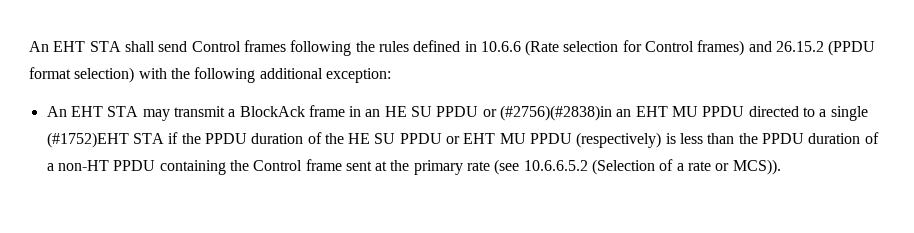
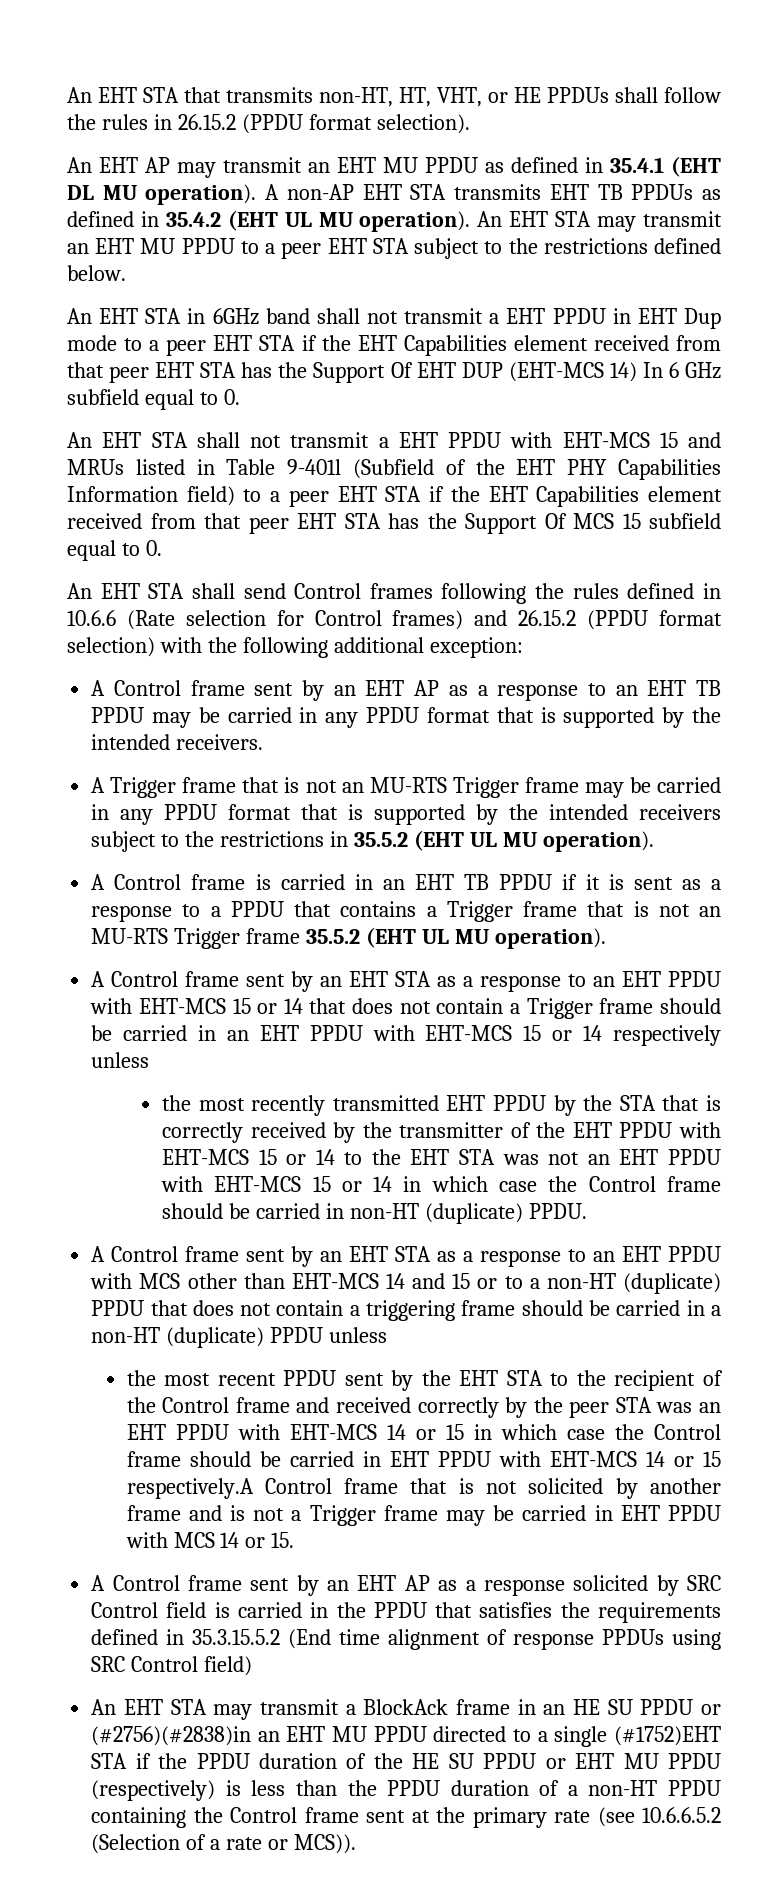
+ An EHT STA that transmits non-HT, HT, VHT, or HE PPDUs shall follow the rules in 26.15.2 (PPDU format selection).
+ An EHT AP may transmit an EHT MU PPDU as defined in 35.4.1 (EHT DL MU operation). A non-AP EHT STA transmits EHT TB PPDUs as defined in 35.4.2 (EHT UL MU operation). An EHT STA may transmit an EHT MU PPDU to a peer EHT STA subject to the restrictions defined below.
+ An EHT STA in 6GHz band shall not transmit a EHT PPDU in EHT Dup mode to a peer EHT STA if the EHT Capabilities element received from that peer EHT STA has the Support Of EHT DUP (EHT-MCS 14) In 6 GHz subfield equal to 0.
+ An EHT STA shall not transmit a EHT PPDU with EHT-MCS 15 and MRUs listed in Table 9-401l (Subfield of the EHT PHY Capabilities Information field) to a peer EHT STA if the EHT Capabilities element received from that peer EHT STA has the Support Of MCS 15 subfield equal to 0.
+ A Control frame sent by an EHT AP as a response to an EHT TB PPDU may be carried in any PPDU format that is supported by the intended receivers.
+ A Trigger frame that is not an MU-RTS Trigger frame may be carried in any PPDU format that is supported by the intended receivers subject to the restrictions in 35.5.2 (EHT UL MU operation).
+ A Control frame is carried in an EHT TB PPDU if it is sent as a response to a PPDU that contains a Trigger frame that is not an MU-RTS Trigger frame 35.5.2 (EHT UL MU operation).
+ A Control frame sent by an EHT STA as a response to an EHT PPDU with EHT-MCS 15 or 14 that does not contain a Trigger frame should be carried in an EHT PPDU with EHT-MCS 15 or 14 respectively unless
+ the most recently transmitted EHT PPDU by the STA that is correctly received by the transmitter of the EHT PPDU with EHT-MCS 15 or 14 to the EHT STA was not an EHT PPDU with EHT-MCS 15 or 14 in which case the Control frame should be carried in non-HT (duplicate) PPDU.
+ A Control frame sent by an EHT STA as a response to an EHT PPDU with MCS other than EHT-MCS 14 and 15 or to a non-HT (duplicate) PPDU that does not contain a triggering frame should be carried in a non-HT (duplicate) PPDU unless
+ the most recent PPDU sent by the EHT STA to the recipient of the Control frame and received correctly by the peer STA was an EHT PPDU with EHT-MCS 14 or 15 in which case the Control frame should be carried in EHT PPDU with EHT-MCS 14 or 15 respectively.A Control frame that is not solicited by another frame and is not a Trigger frame may be carried in EHT PPDU with MCS 14 or 15.
+ A Control frame sent by an EHT AP as a response solicited by SRC Control field is carried in the PPDU that satisfies the requirements defined in 35.3.15.5.2 (End time alignment of response PPDUs using SRC Control field)

